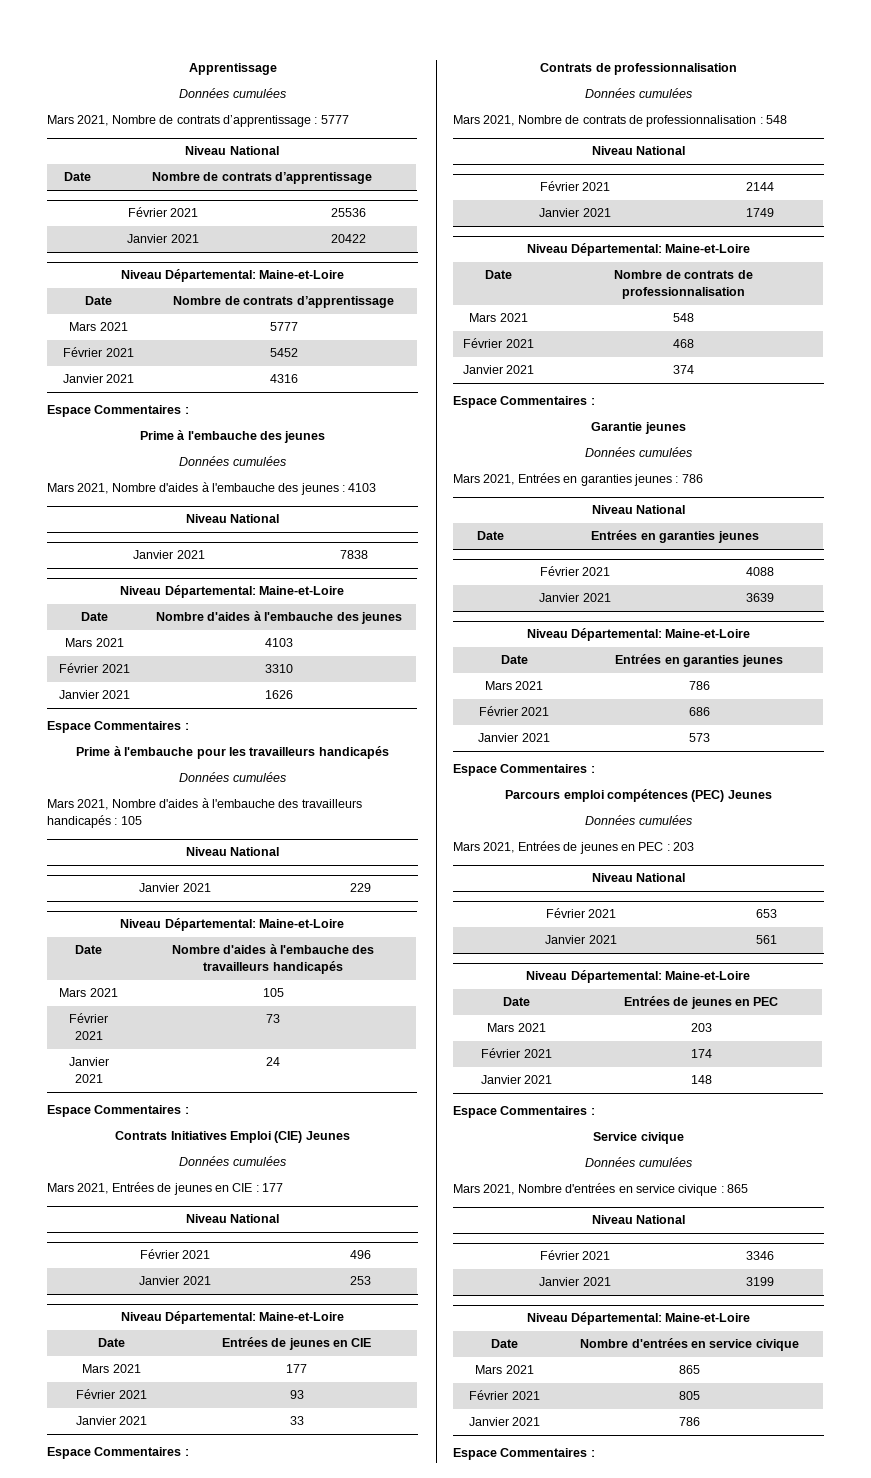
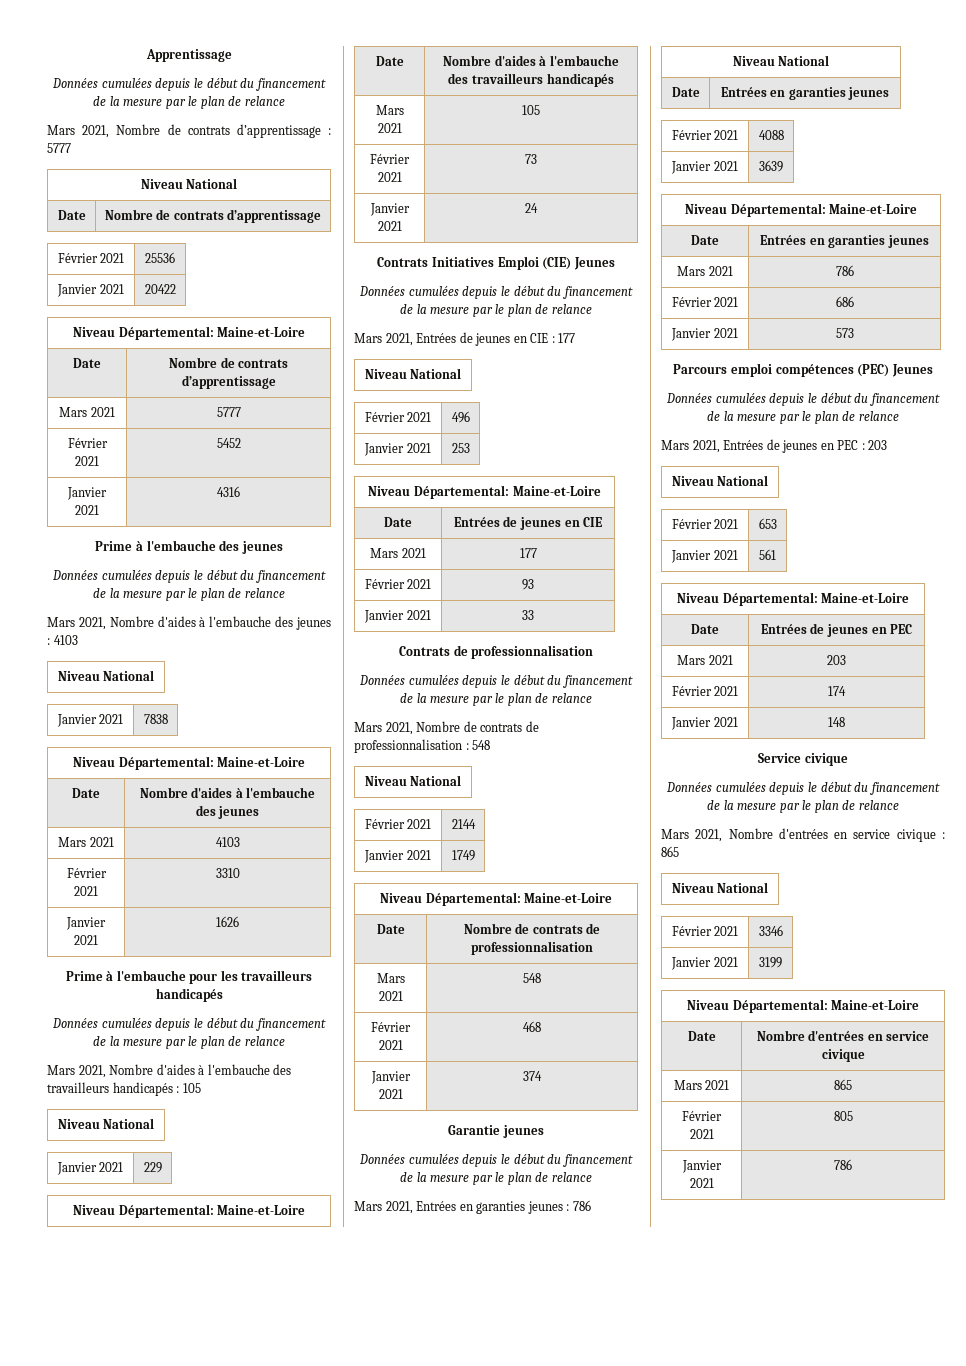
  Apprentissage
- Données cumulées
+ Données cumulées depuis le début du financement de la mesure par le plan de relance
  Janvier 2021 | 4316
- Espace Commentaires :
  Prime à l'embauche des jeunes
- Données cumulées
+ Données cumulées depuis le début du financement de la mesure par le plan de relance
  Janvier 2021 | 1626
- Espace Commentaires :
  Prime à l'embauche pour les travailleurs handicapés
- Données cumulées
+ Données cumulées depuis le début du financement de la mesure par le plan de relance
  Janvier 2021 | 24
- Espace Commentaires :
  Contrats Initiatives Emploi (CIE) Jeunes
- Données cumulées
+ Données cumulées depuis le début du financement de la mesure par le plan de relance
  Janvier 2021 | 33
- Espace Commentaires :
  Contrats de professionnalisation
- Données cumulées
+ Données cumulées depuis le début du financement de la mesure par le plan de relance
  Janvier 2021 | 374
- Espace Commentaires :
  Garantie jeunes
- Données cumulées
+ Données cumulées depuis le début du financement de la mesure par le plan de relance
  Janvier 2021 | 573
- Espace Commentaires :
  Parcours emploi compétences (PEC) Jeunes
- Données cumulées
+ Données cumulées depuis le début du financement de la mesure par le plan de relance
  Janvier 2021 | 148
- Espace Commentaires :
  Service civique
- Données cumulées
+ Données cumulées depuis le début du financement de la mesure par le plan de relance
  Janvier 2021 | 786
- Espace Commentaires :

